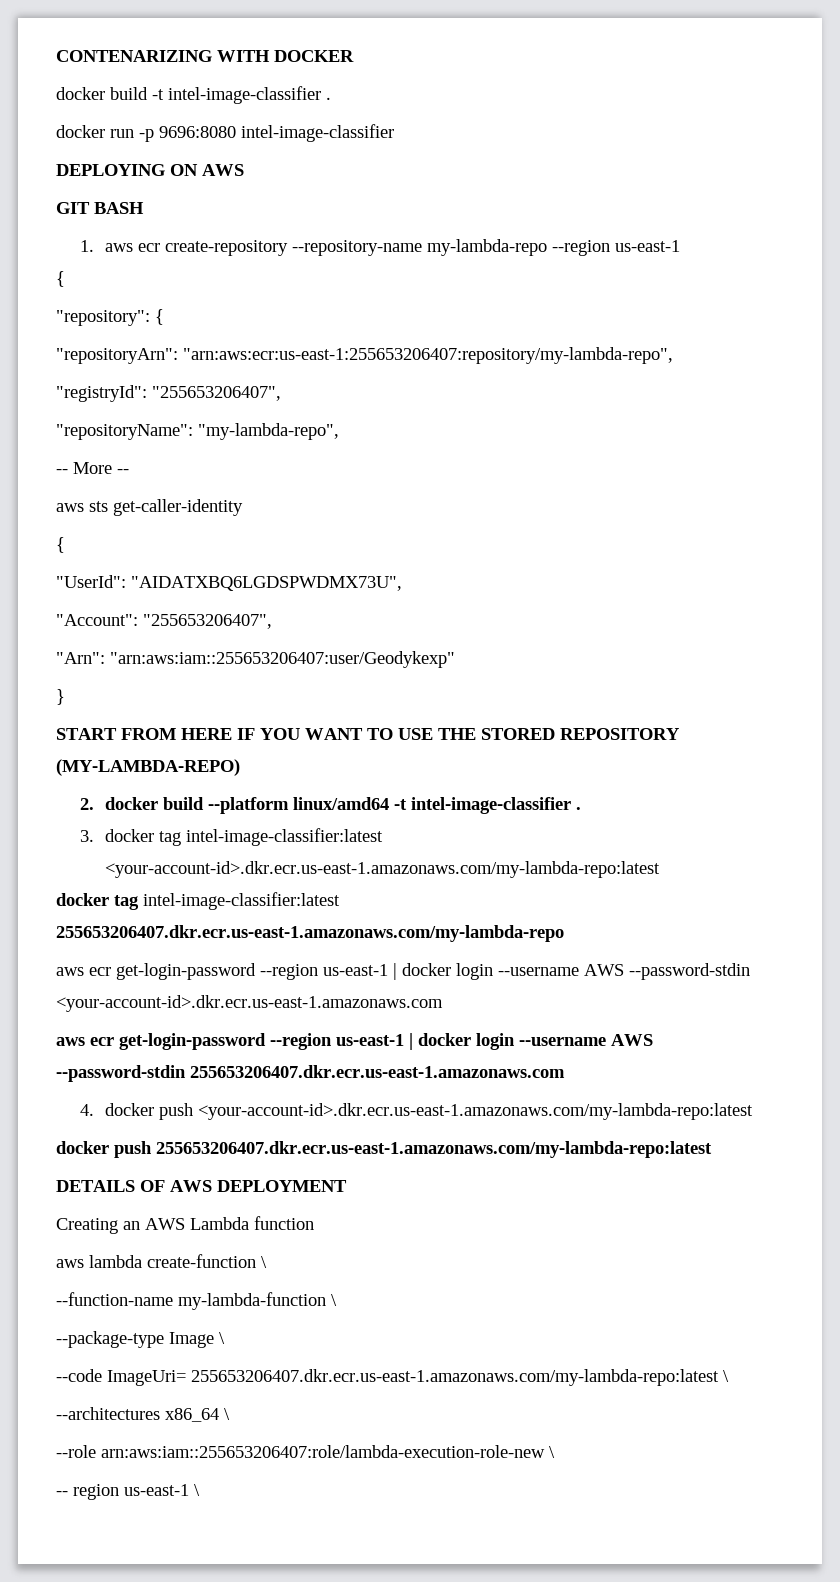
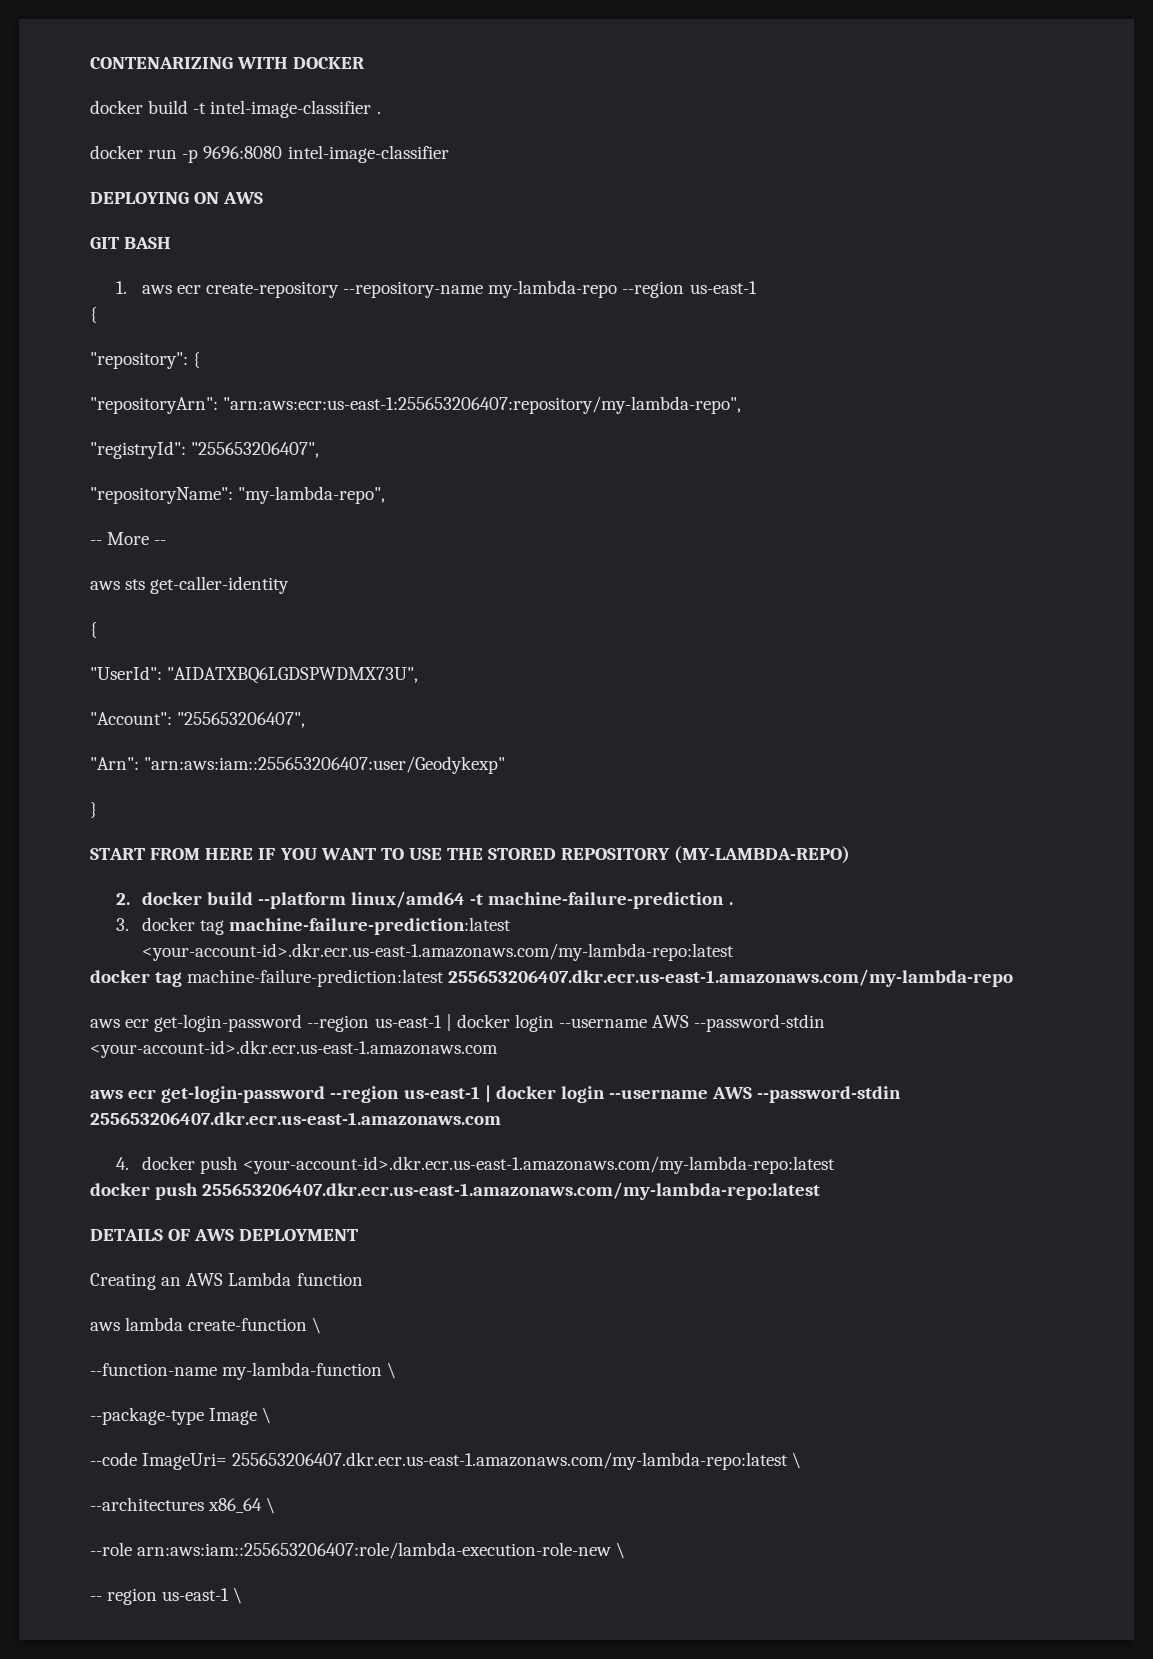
- 2. docker build --platform linux/amd64 -t intel-image-classifier .
+ 2. docker build --platform linux/amd64 -t machine-failure-prediction .
- 3. docker tag intel-image-classifier:latest <your-account-id>.dkr.ecr.us-east-1.amazonaws.com/my-lambda-repo:latest
+ 3. docker tag machine-failure-prediction:latest <your-account-id>.dkr.ecr.us-east-1.amazonaws.com/my-lambda-repo:latest
- docker tag intel-image-classifier:latest 255653206407.dkr.ecr.us-east-1.amazonaws.com/my-lambda-repo
+ docker tag machine-failure-prediction:latest 255653206407.dkr.ecr.us-east-1.amazonaws.com/my-lambda-repo

